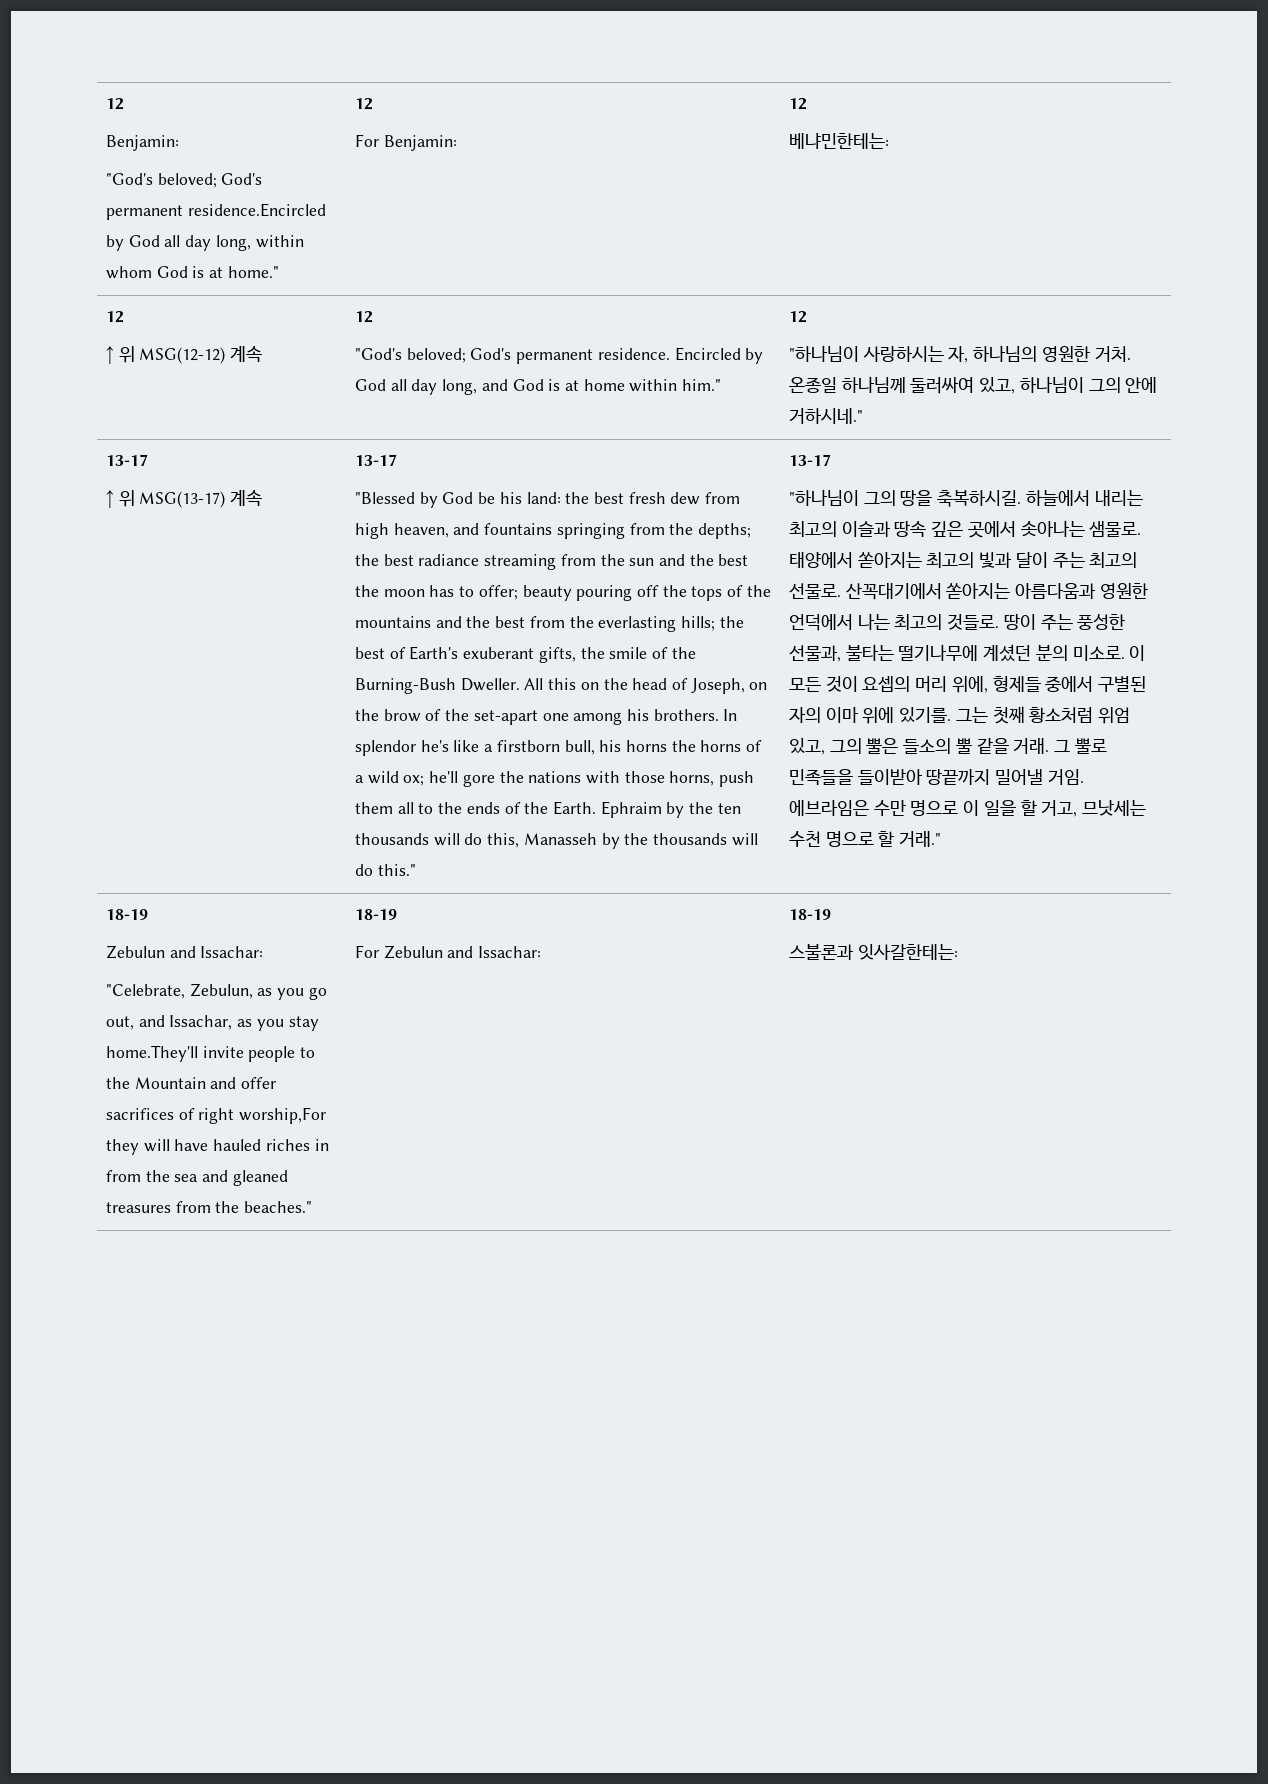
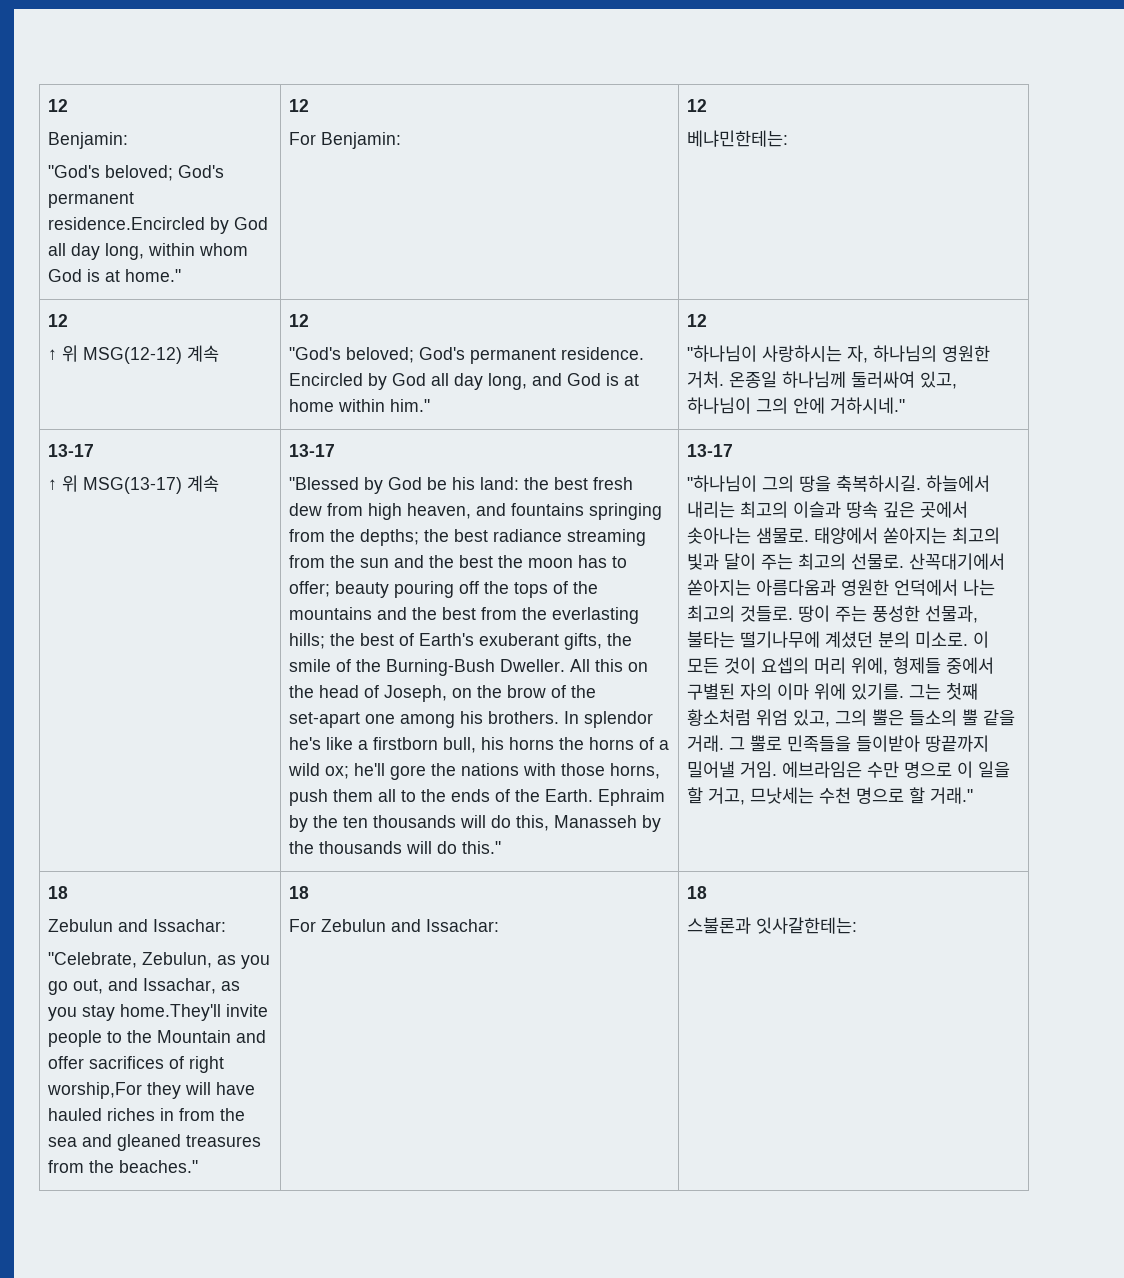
  에브라임은 수만 명으로 이 일을 할 거고, 므낫세는 수천 명으로 할 거래."
- 18-19
+ 18
- "Celebrate, Zebulun, as you go out, and Issachar, as you stay home.They'll invite people to the Mountain and offer sacrifices of right worship,For they will have hauled riches in from the sea and gleaned treasures from the beaches." | 18-19
+ "Celebrate, Zebulun, as you go out, and Issachar, as you stay home.They'll invite people to the Mountain and offer sacrifices of right worship,For they will have hauled riches in from the sea and gleaned treasures from the beaches." | 18
- For Zebulun and Issachar: | 18-19
+ For Zebulun and Issachar: | 18

